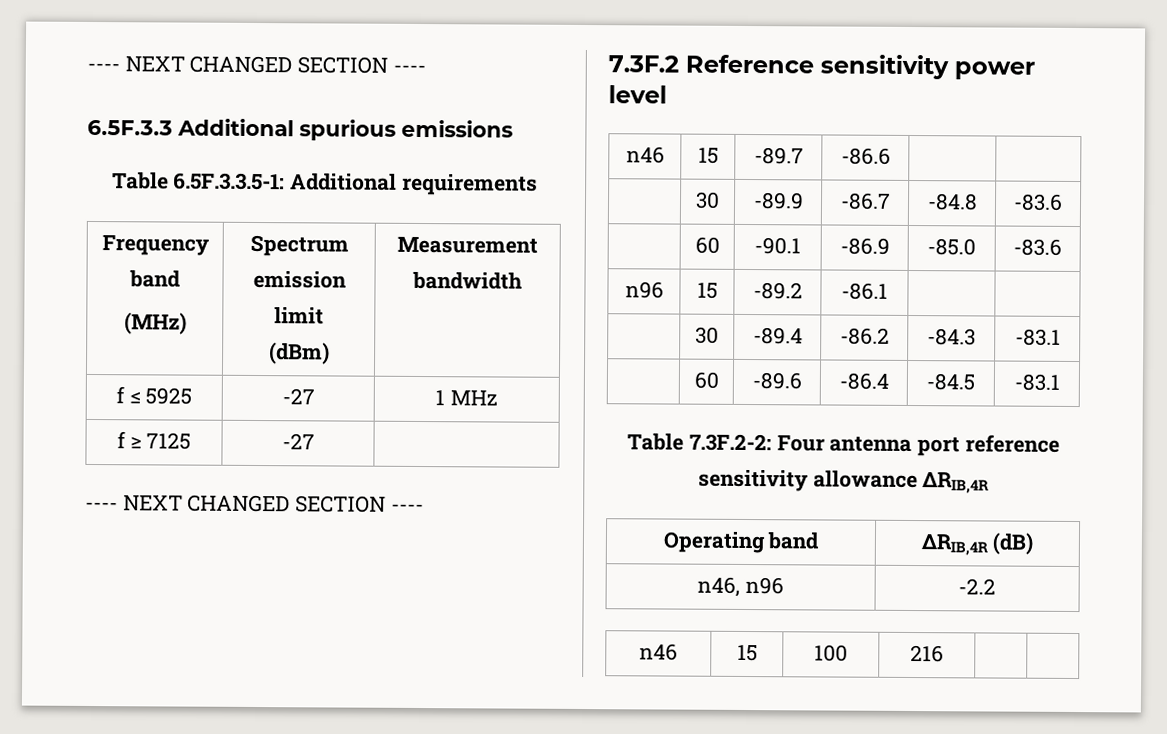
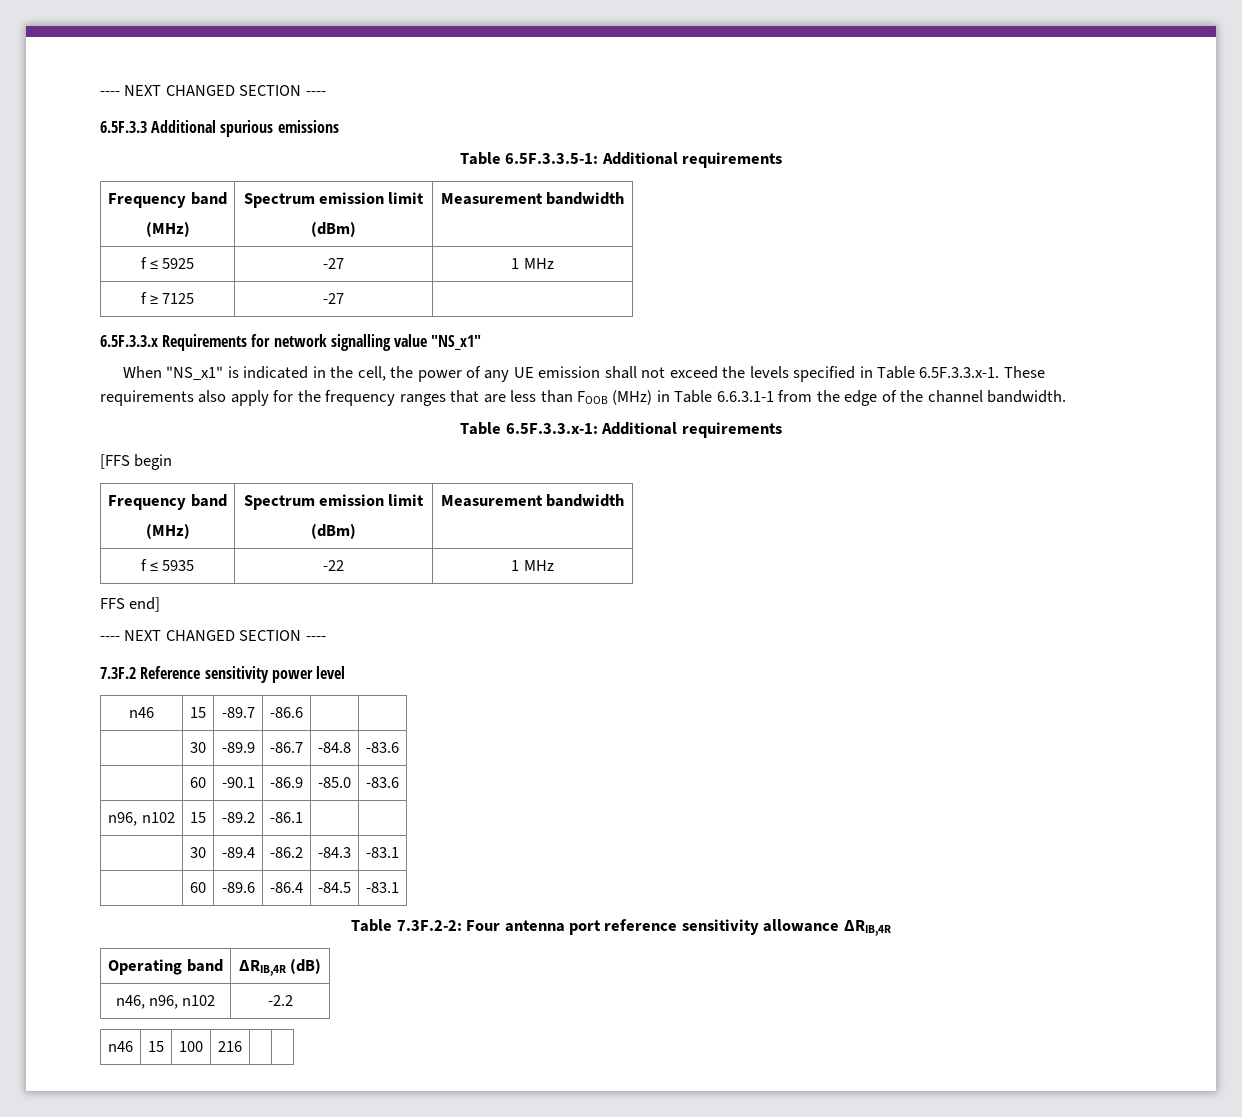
+ 6.5F.3.3.x Requirements for network signalling value "NS_x1"
+ When "NS_x1" is indicated in the cell, the power of any UE emission shall not exceed the levels specified in Table 6.5F.3.3.x-1. These requirements also apply for the frequency ranges that are less than FOOB (MHz) in Table 6.6.3.1-1 from the edge of the channel bandwidth.
+ Table 6.5F.3.3.x-1: Additional requirements
+ [FFS begin
+ Frequency band
+ (MHz) | Spectrum emission limit
+ (dBm) | Measurement bandwidth
+ f ≤ 5935 | -22 | 1 MHz
+ FFS end]
- n96 | 15 | -89.2 | -86.1 | |
+ n96, n102 | 15 | -89.2 | -86.1 | |
- n46, n96 | -2.2
+ n46, n96, n102 | -2.2

